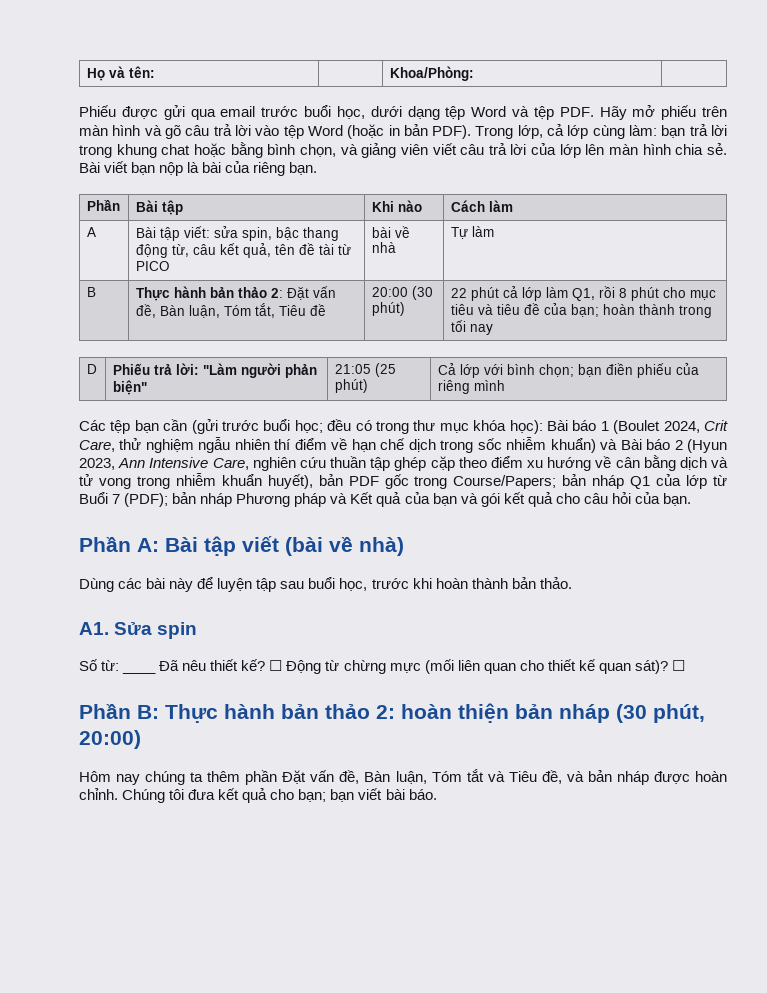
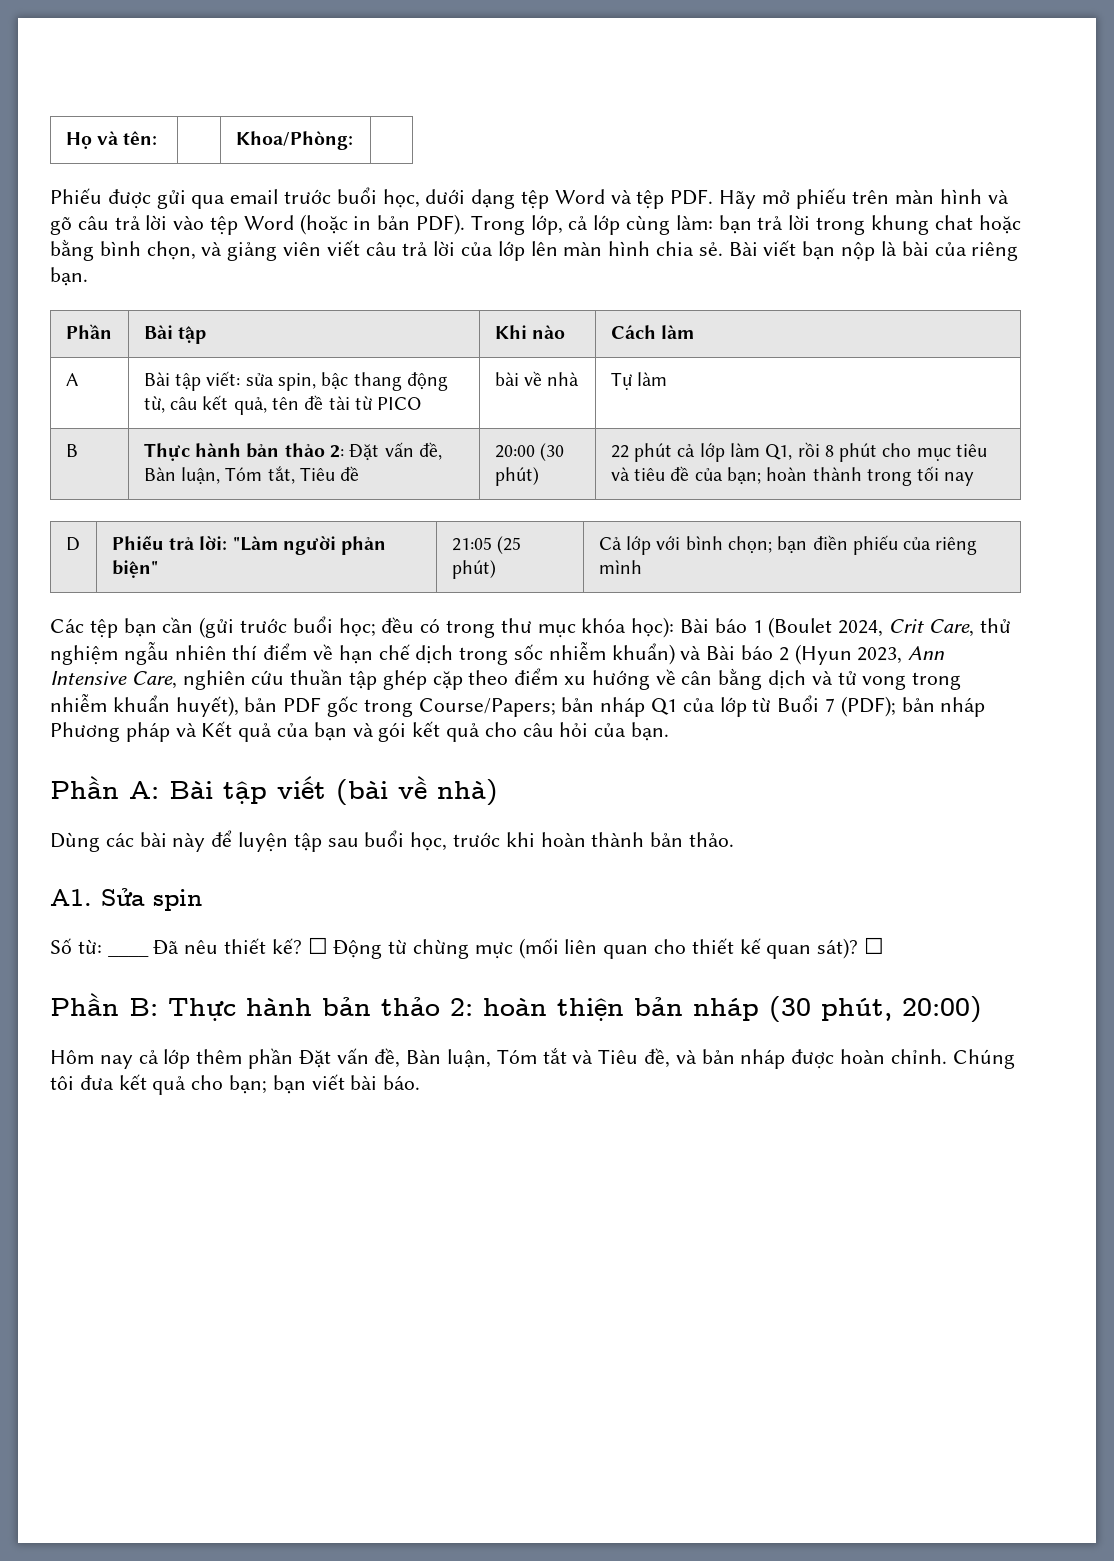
- Hôm nay chúng ta thêm phần Đặt vấn đề, Bàn luận, Tóm tắt và Tiêu đề, và bản nháp được hoàn chỉnh.
+ Hôm nay cả lớp thêm phần Đặt vấn đề, Bàn luận, Tóm tắt và Tiêu đề, và bản nháp được hoàn chỉnh.

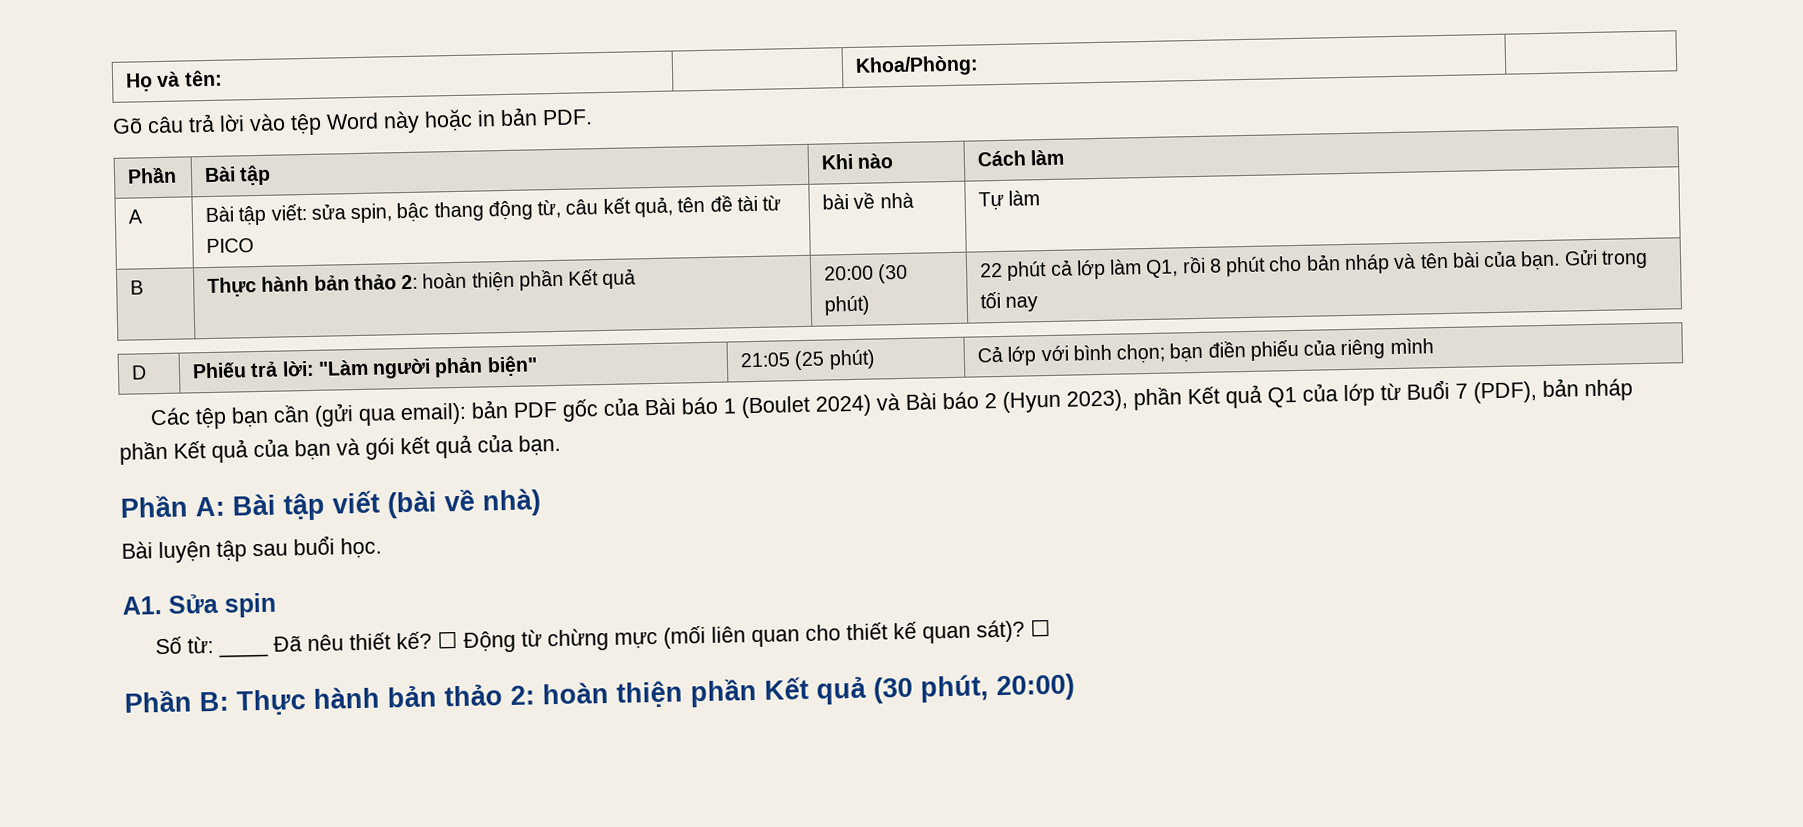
- Phiếu được gửi qua email trước buổi học, dưới dạng tệp Word và tệp PDF. Hãy mở phiếu trên màn hình và gõ câu trả lời vào tệp Word (hoặc in bản PDF). Trong lớp, cả lớp cùng làm: bạn trả lời trong khung chat hoặc bằng bình chọn, và giảng viên viết câu trả lời của lớp lên màn hình chia sẻ. Bài viết bạn nộp là bài của riêng bạn.
+ Gõ câu trả lời vào tệp Word này hoặc in bản PDF.
- B | Thực hành bản thảo 2: Đặt vấn đề, Bàn luận, Tóm tắt, Tiêu đề | 20:00 (30 phút) | 22 phút cả lớp làm Q1, rồi 8 phút cho mục tiêu và tiêu đề của bạn; hoàn thành trong tối nay
+ B | Thực hành bản thảo 2: hoàn thiện phần Kết quả | 20:00 (30 phút) | 22 phút cả lớp làm Q1, rồi 8 phút cho bản nháp và tên bài của bạn. Gửi trong tối nay
- Các tệp bạn cần (gửi trước buổi học; đều có trong thư mục khóa học): Bài báo 1 (Boulet 2024, Crit Care, thử nghiệm ngẫu nhiên thí điểm về hạn chế dịch trong sốc nhiễm khuẩn) và Bài báo 2 (Hyun 2023, Ann Intensive Care, nghiên cứu thuần tập ghép cặp theo điểm xu hướng về cân bằng dịch và tử vong trong nhiễm khuẩn huyết), bản PDF gốc trong Course/Papers; bản nháp Q1 của lớp từ Buổi 7 (PDF); bản nháp Phương pháp và Kết quả của bạn và gói kết quả cho câu hỏi của bạn.
+ Các tệp bạn cần (gửi qua email): bản PDF gốc của Bài báo 1 (Boulet 2024) và Bài báo 2 (Hyun 2023), phần Kết quả Q1 của lớp từ Buổi 7 (PDF), bản nháp phần Kết quả của bạn và gói kết quả của bạn.
- Dùng các bài này để luyện tập sau buổi học, trước khi hoàn thành bản thảo.
+ Bài luyện tập sau buổi học.
- Phần B: Thực hành bản thảo 2: hoàn thiện bản nháp (30 phút, 20:00)
+ Phần B: Thực hành bản thảo 2: hoàn thiện phần Kết quả (30 phút, 20:00)
- Hôm nay cả lớp thêm phần Đặt vấn đề, Bàn luận, Tóm tắt và Tiêu đề, và bản nháp được hoàn chỉnh. Chúng tôi đưa kết quả cho bạn; bạn viết bài báo.

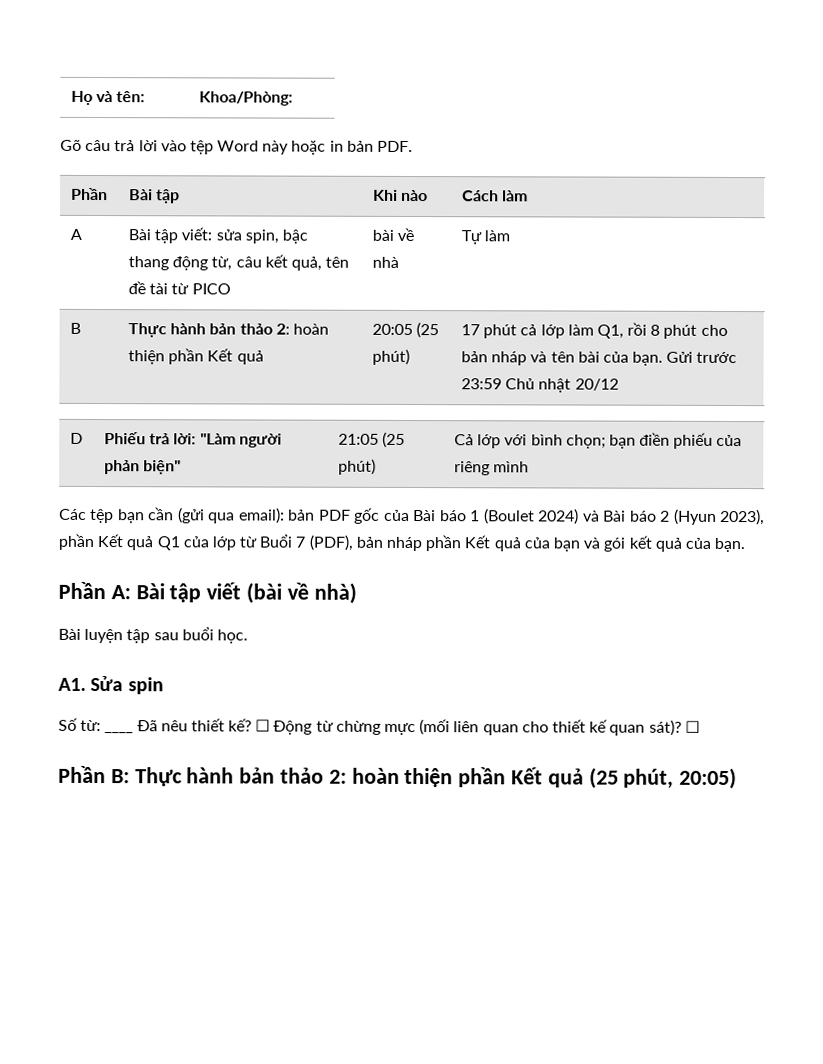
- B | Thực hành bản thảo 2: hoàn thiện phần Kết quả | 20:00 (30 phút) | 22 phút cả lớp làm Q1, rồi 8 phút cho bản nháp và tên bài của bạn. Gửi trong tối nay
+ B | Thực hành bản thảo 2: hoàn thiện phần Kết quả | 20:05 (25 phút) | 17 phút cả lớp làm Q1, rồi 8 phút cho bản nháp và tên bài của bạn. Gửi trước 23:59 Chủ nhật 20/12
- Phần B: Thực hành bản thảo 2: hoàn thiện phần Kết quả (30 phút, 20:00)
+ Phần B: Thực hành bản thảo 2: hoàn thiện phần Kết quả (25 phút, 20:05)

